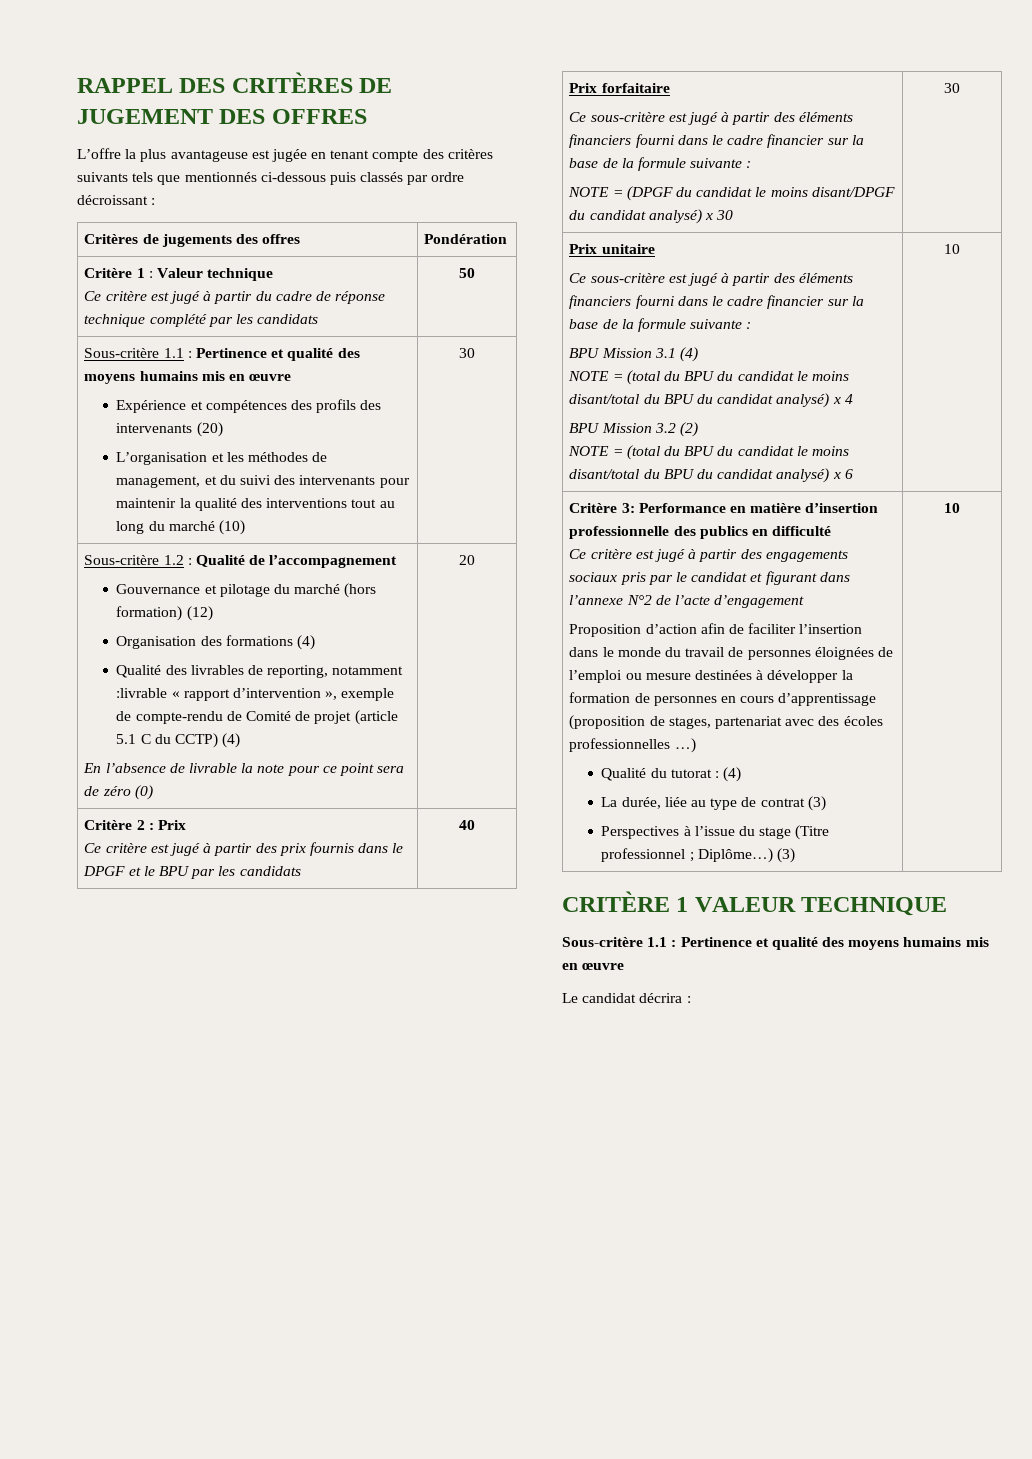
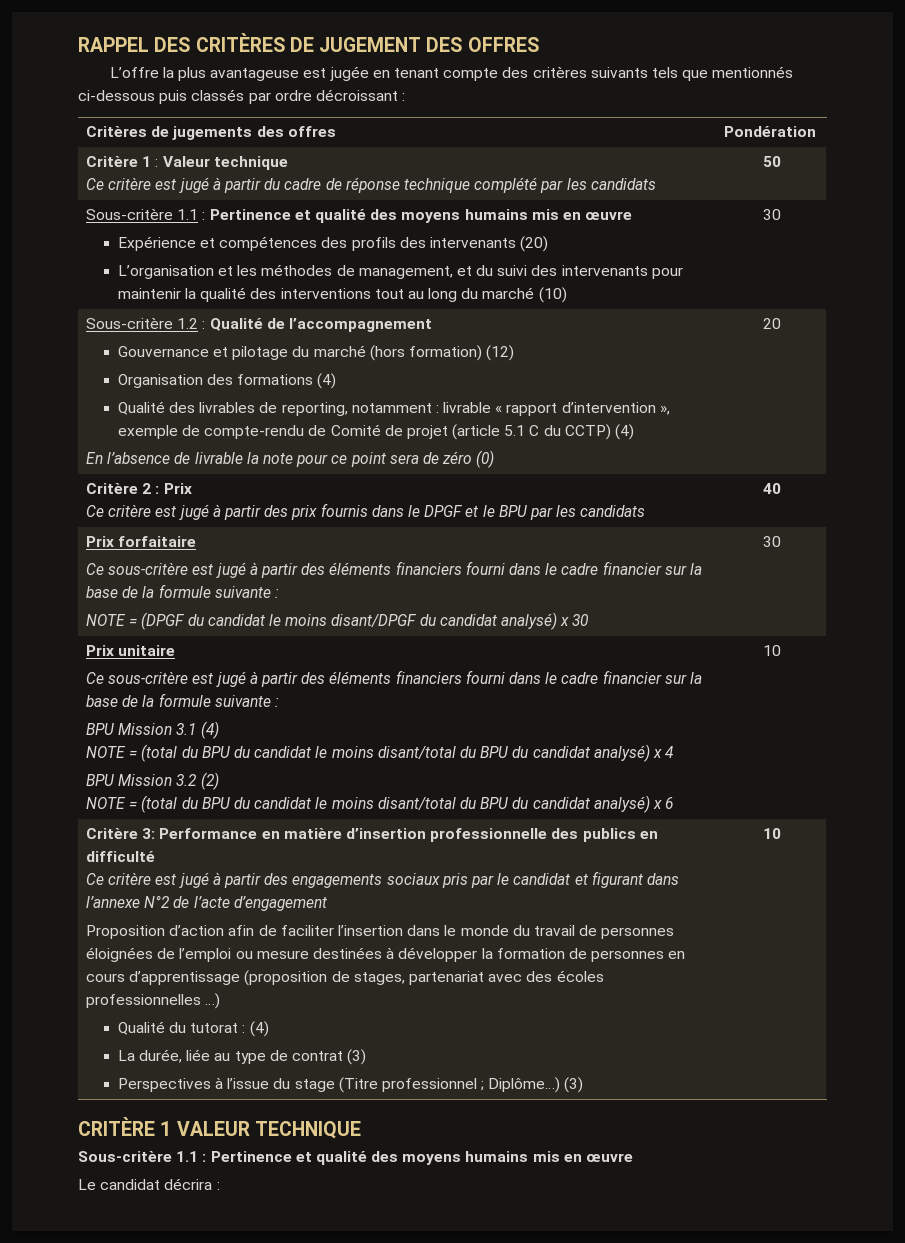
- Qualité des livrables de reporting, notamment :livrable « rapport d’intervention », exemple de compte-rendu de Comité de projet (article 5.1 C du CCTP) (4)
+ Qualité des livrables de reporting, notamment : livrable « rapport d’intervention », exemple de compte-rendu de Comité de projet (article 5.1 C du CCTP) (4)

